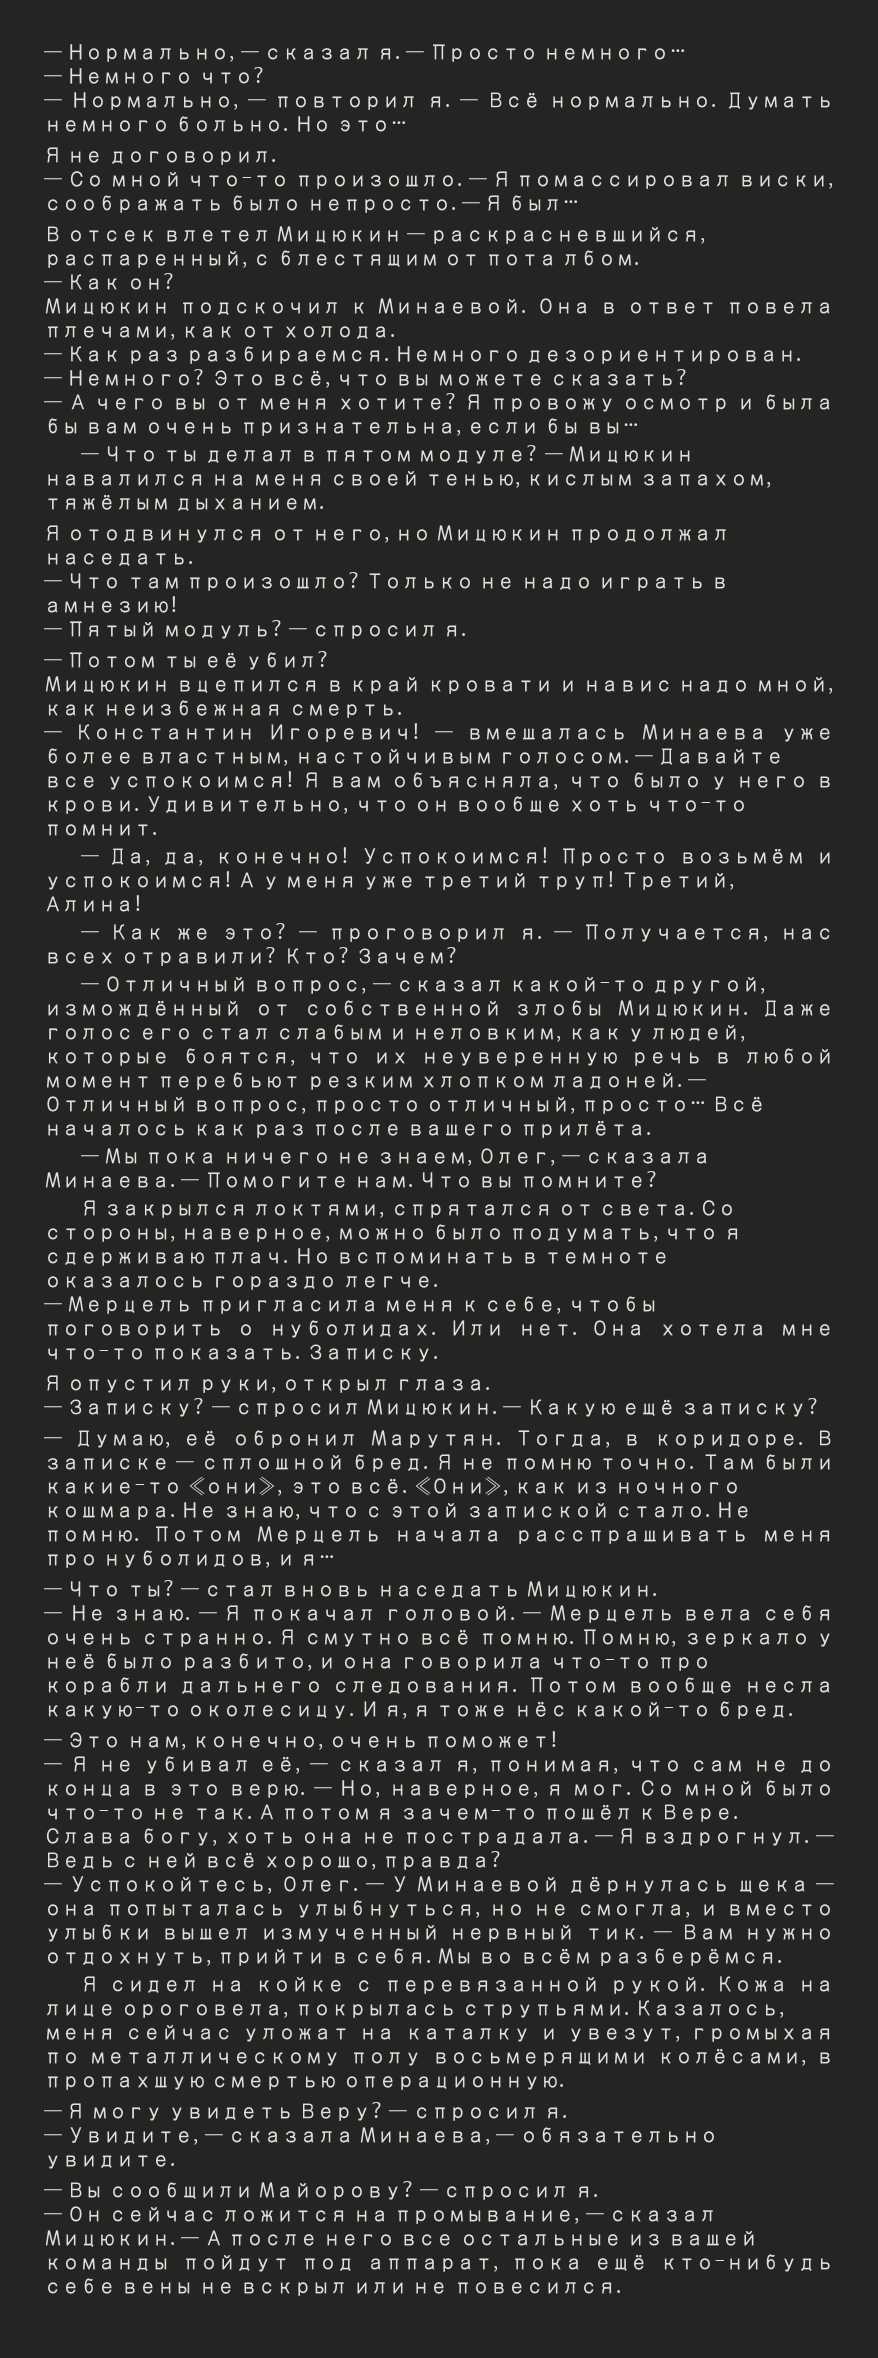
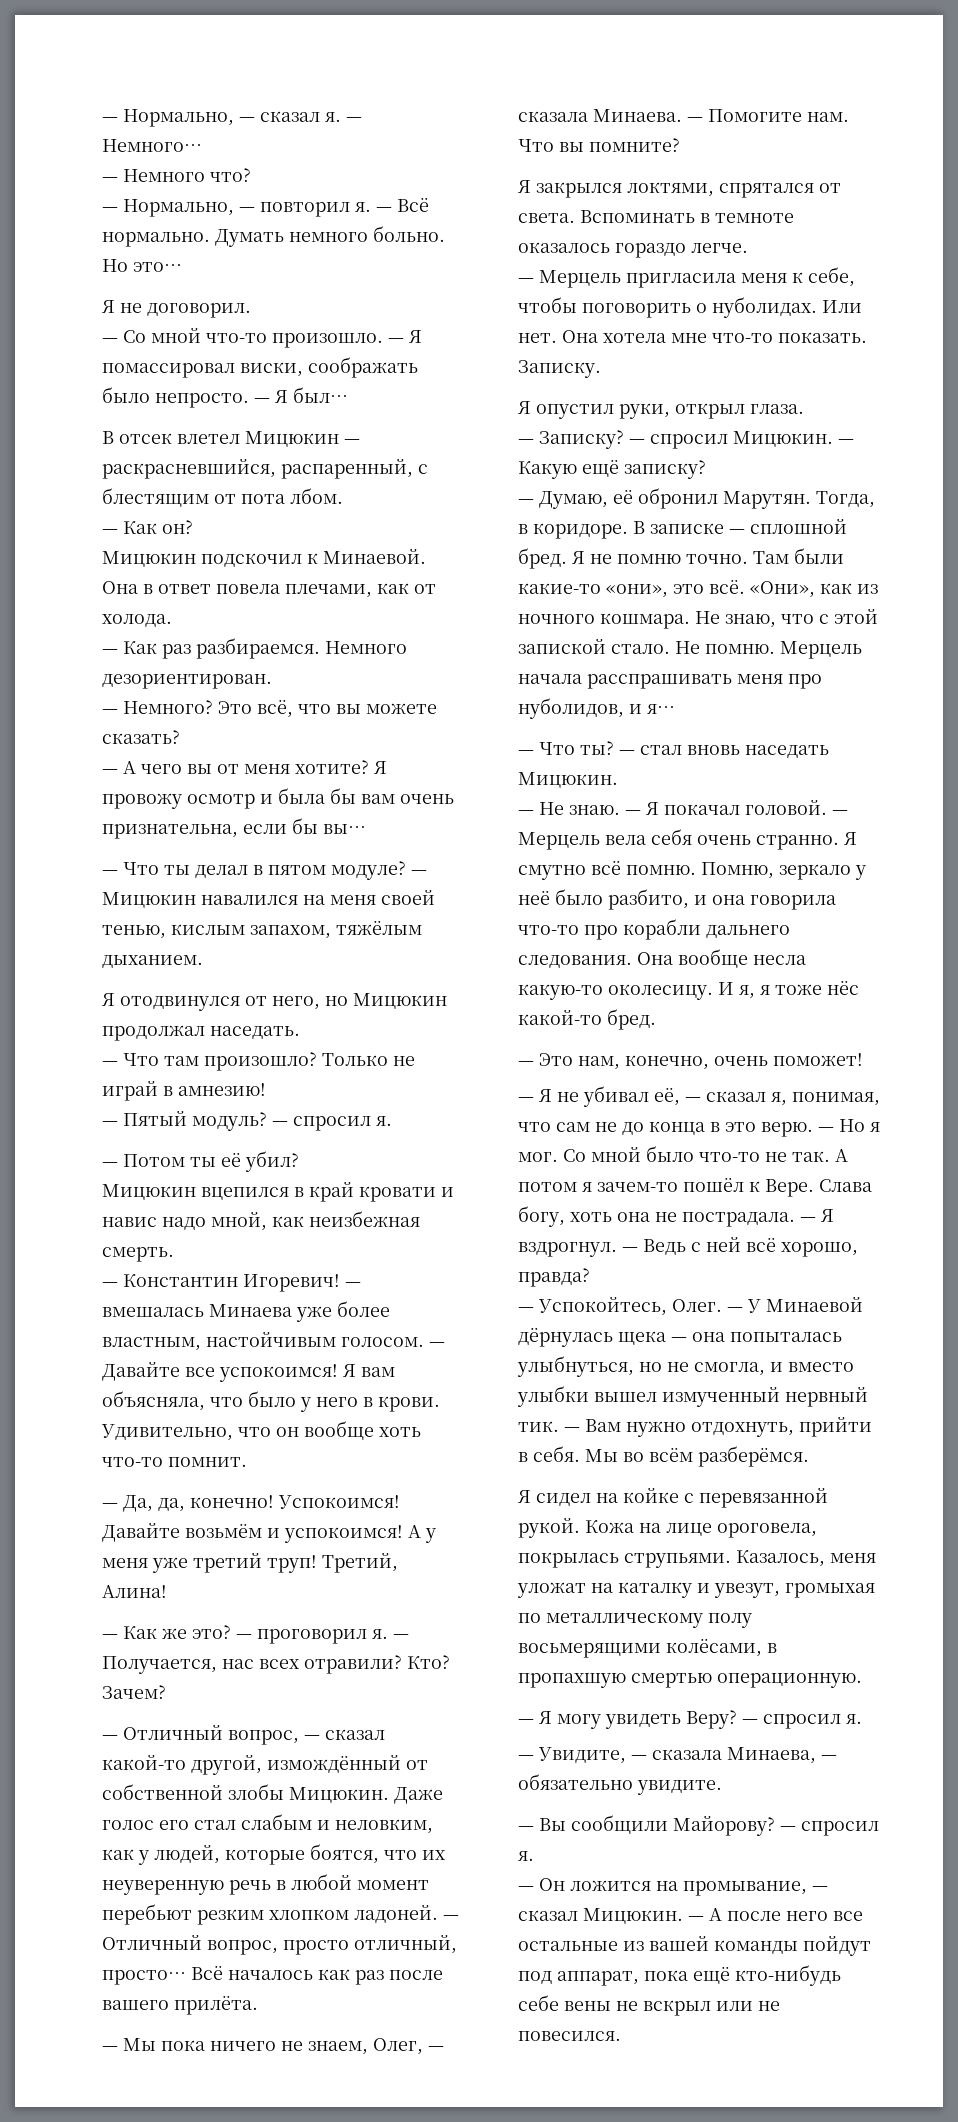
- — Просто немного…
+ — Немного…
- Только не надо играть в амнезию!
+ Только не играй в амнезию!
- Просто возьмём и успокоимся!
+ Давайте возьмём и успокоимся!
- Со стороны, наверное, можно было подумать, что я сдерживаю плач. Но вспоминать в темноте оказалось гораздо легче.
+ Вспоминать в темноте оказалось гораздо легче.
- Потом Мерцель начала расспрашивать меня про нуболидов, и я…
+ Мерцель начала расспрашивать меня про нуболидов, и я…
- Потом вообще несла какую-то околесицу.
+ Она вообще несла какую-то околесицу.
- — Но, наверное, я мог.
+ — Но я мог.
- Казалось, меня сейчас уложат на каталку и увезут, громыхая по металлическому полу восьмерящими колёсами, в пропахшую смертью операционную.
+ Казалось, меня уложат на каталку и увезут, громыхая по металлическому полу восьмерящими колёсами, в пропахшую смертью операционную.
- — Он сейчас ложится на промывание, — сказал Мицюкин.
+ — Он ложится на промывание, — сказал Мицюкин.

